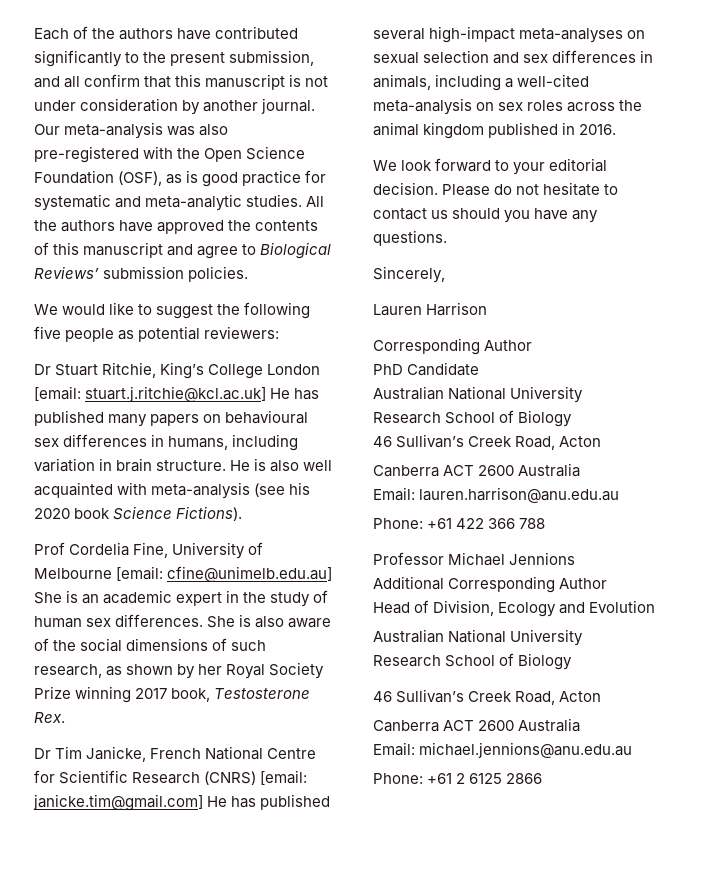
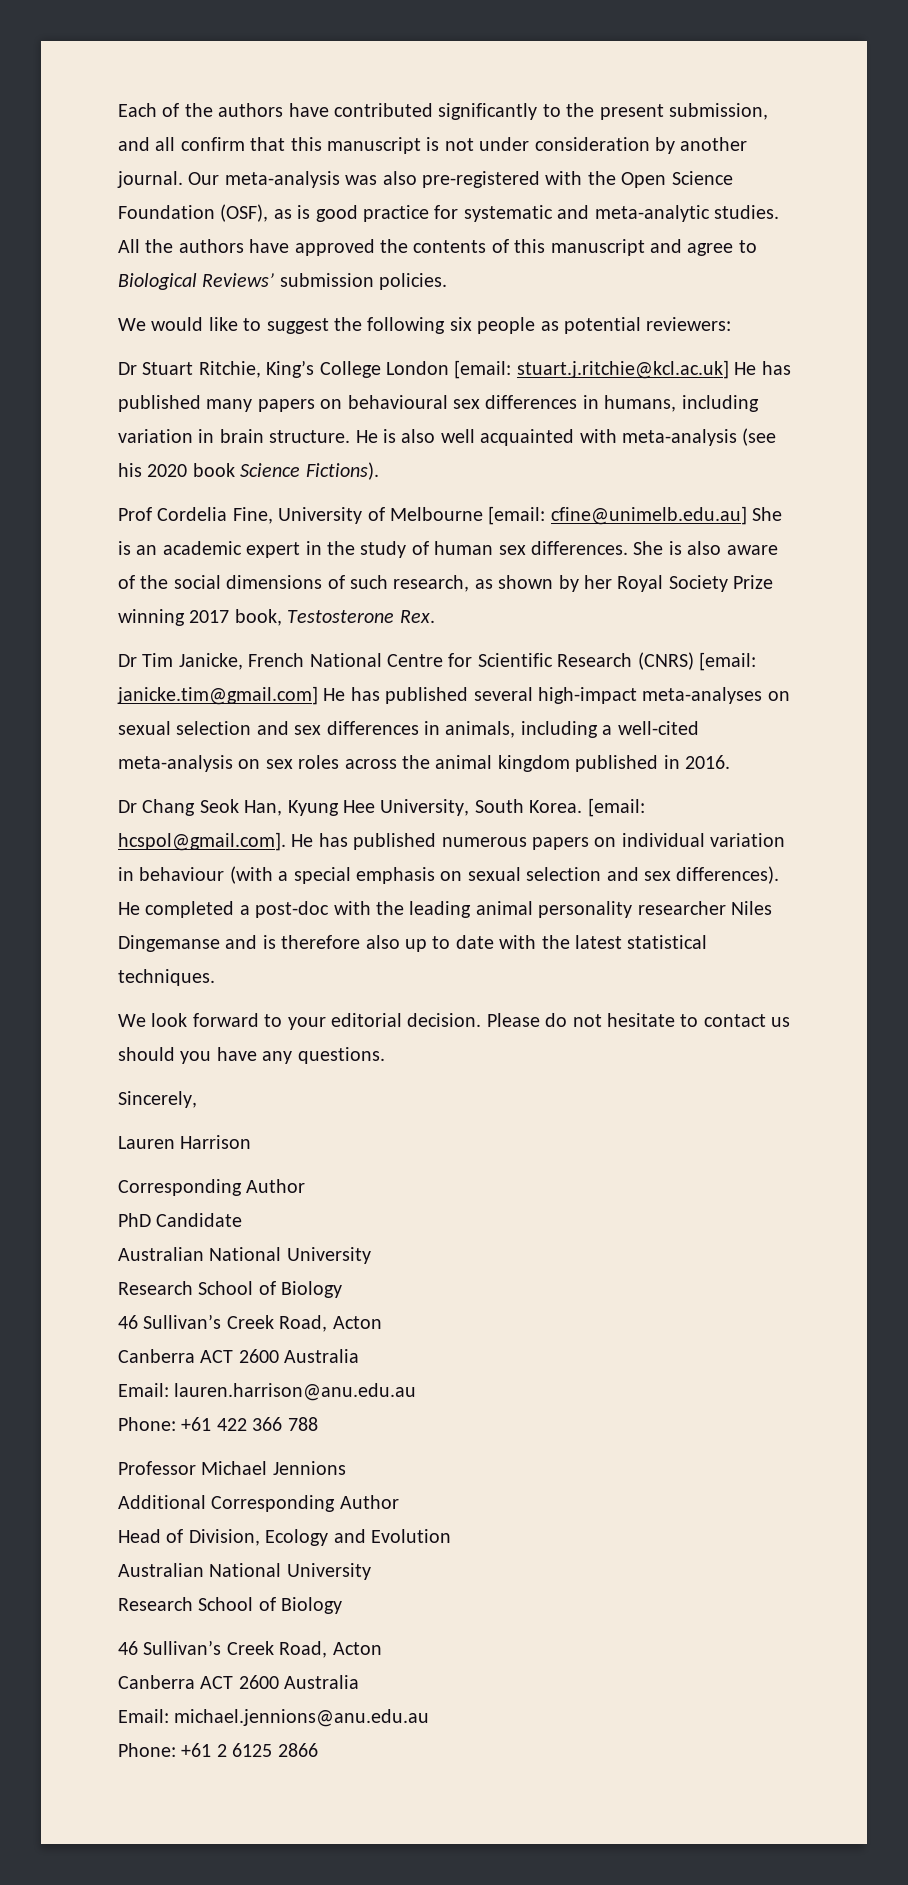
- We would like to suggest the following five people as potential reviewers:
+ We would like to suggest the following six people as potential reviewers:
+ Dr Chang Seok Han, Kyung Hee University, South Korea. [email: hcspol@gmail.com]. He has published numerous papers on individual variation in behaviour (with a special emphasis on sexual selection and sex differences). He completed a post-doc with the leading animal personality researcher Niles Dingemanse and is therefore also up to date with the latest statistical techniques.

